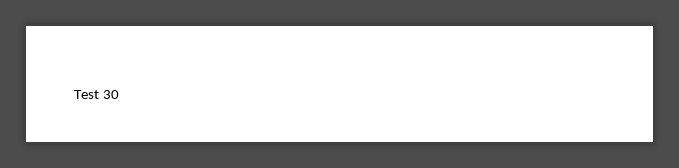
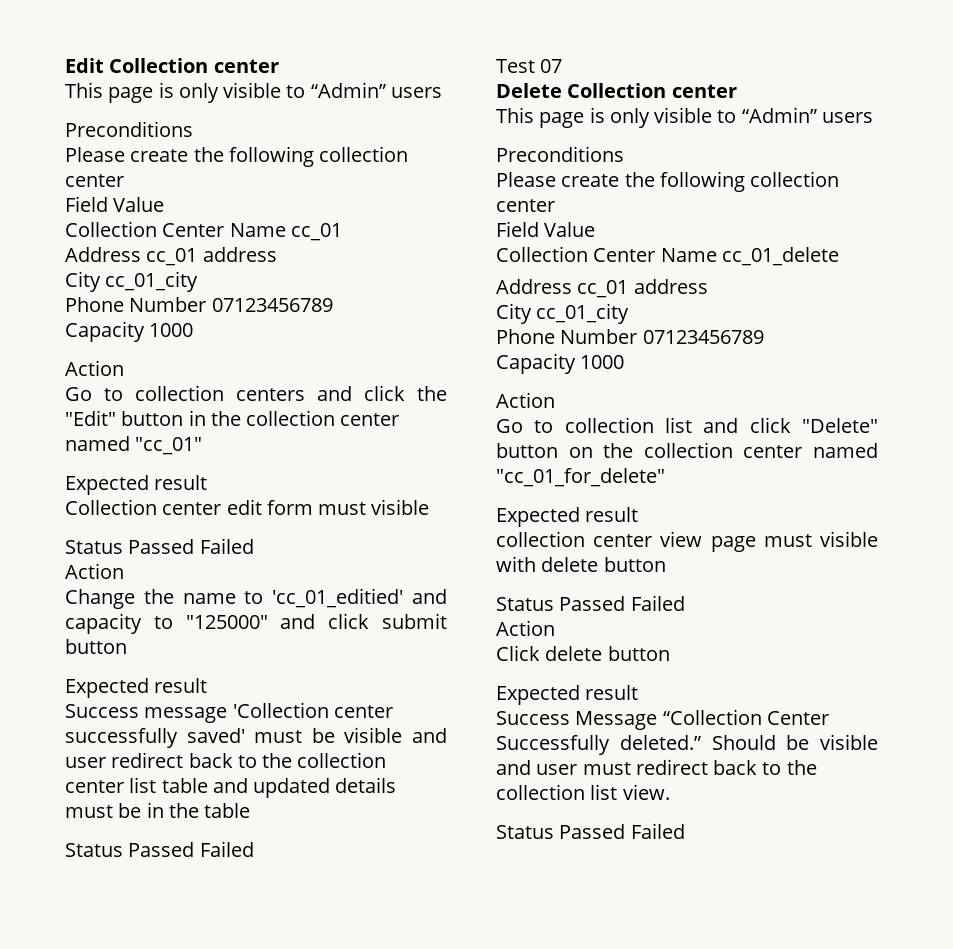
- Test 30
+ Edit Collection center
+ This page is only visible to “Admin” users
+ Preconditions
+ Please create the following collection center
+ Field Value
+ Collection Center Name cc_01
+ Address cc_01 address
+ City cc_01_city
+ Phone Number 07123456789
+ Capacity 1000
+ Action
+ Go to collection centers and click the "Edit" button in the collection center named "cc_01"
+ Expected result
+ Collection center edit form must visible
+ Status Passed Failed
+ Action
+ Change the name to 'cc_01_editied' and capacity to "125000" and click submit button
+ Expected result
+ Success message 'Collection center successfully saved' must be visible and user redirect back to the collection center list table and updated details must be in the table
+ Status Passed Failed
+ Test 07
+ Delete Collection center
+ This page is only visible to “Admin” users
+ Preconditions
+ Please create the following collection center
+ Field Value
+ Collection Center Name cc_01_delete
+ Address cc_01 address
+ City cc_01_city
+ Phone Number 07123456789
+ Capacity 1000
+ Action
+ Go to collection list and click "Delete" button on the collection center named "cc_01_for_delete"
+ Expected result
+ collection center view page must visible with delete button
+ Status Passed Failed
+ Action
+ Click delete button
+ Expected result
+ Success Message “Collection Center Successfully deleted.” Should be visible and user must redirect back to the collection list view.
+ Status Passed Failed

